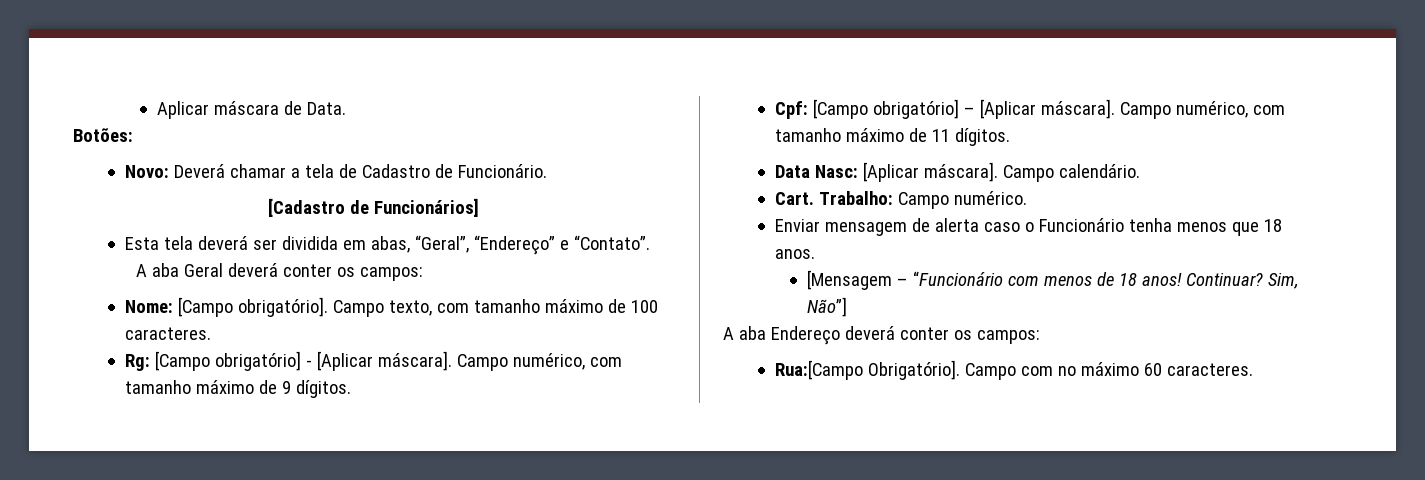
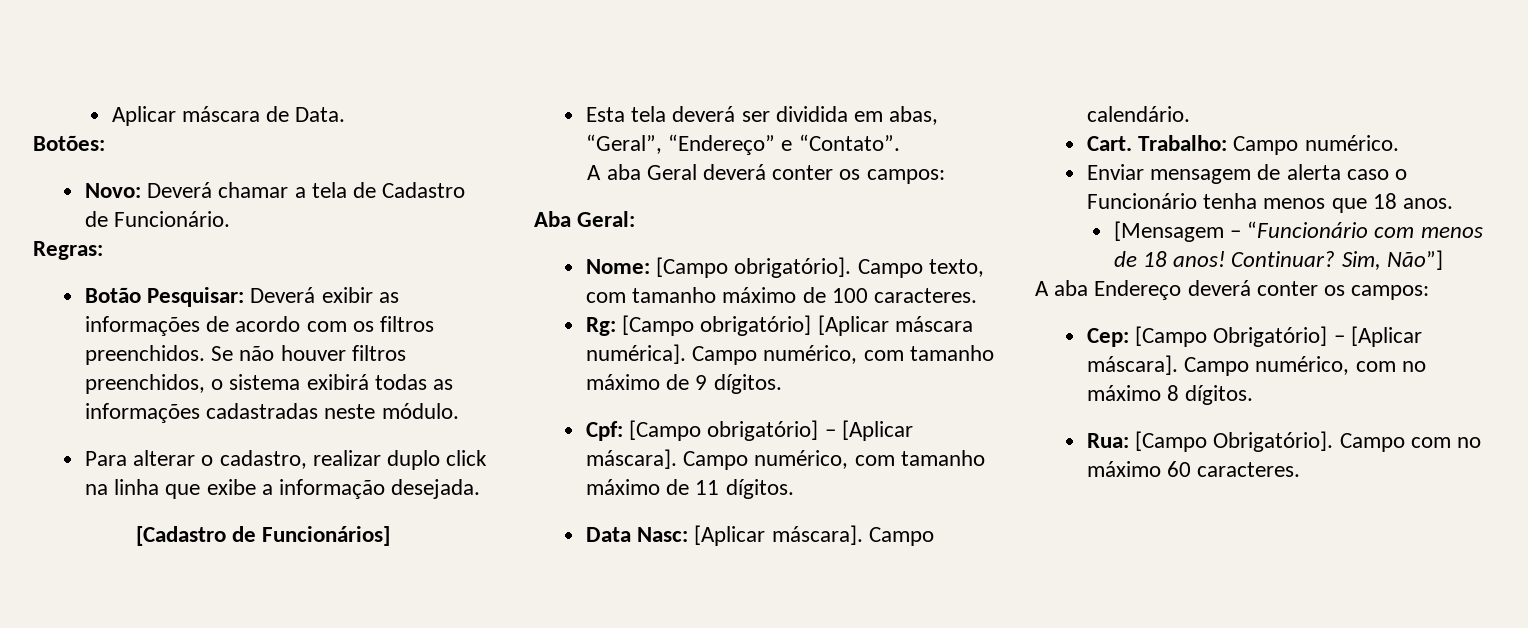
+ Regras:
+ Botão Pesquisar: Deverá exibir as informações de acordo com os filtros preenchidos. Se não houver filtros preenchidos, o sistema exibirá todas as informações cadastradas neste módulo.
+ Para alterar o cadastro, realizar duplo click na linha que exibe a informação desejada.
+ Aba Geral:
- Rg: [Campo obrigatório] - [Aplicar máscara].
+ Rg: [Campo obrigatório] [Aplicar máscara numérica].
- Rua:[Campo Obrigatório].
+ Cep: [Campo Obrigatório] – [Aplicar máscara]. Campo numérico, com no máximo 8 dígitos.
+ Rua: [Campo Obrigatório].

